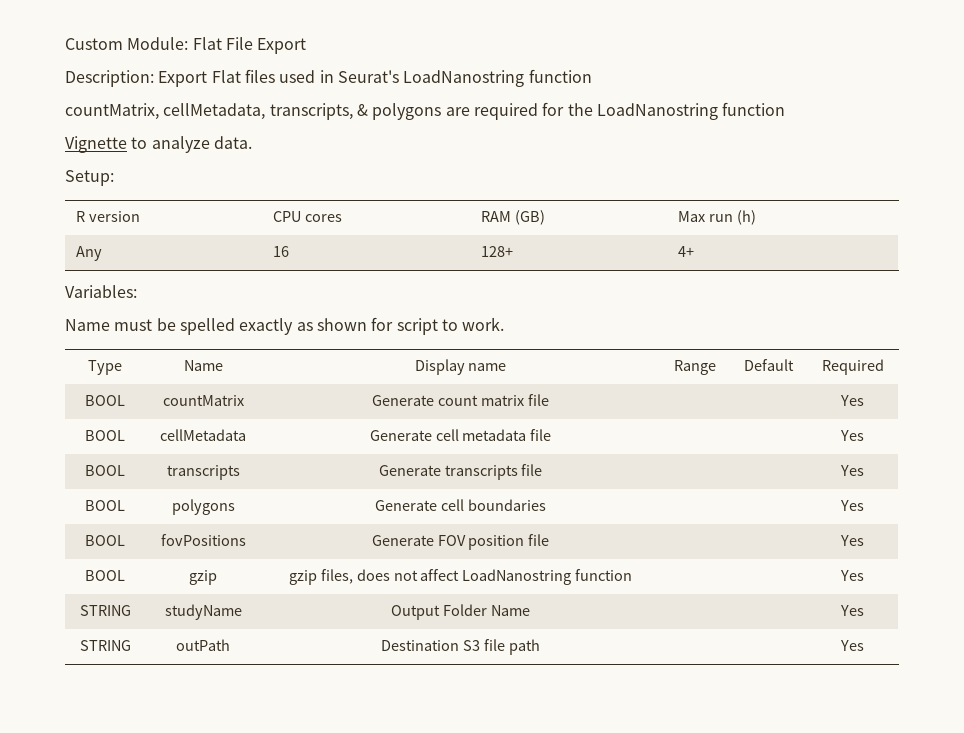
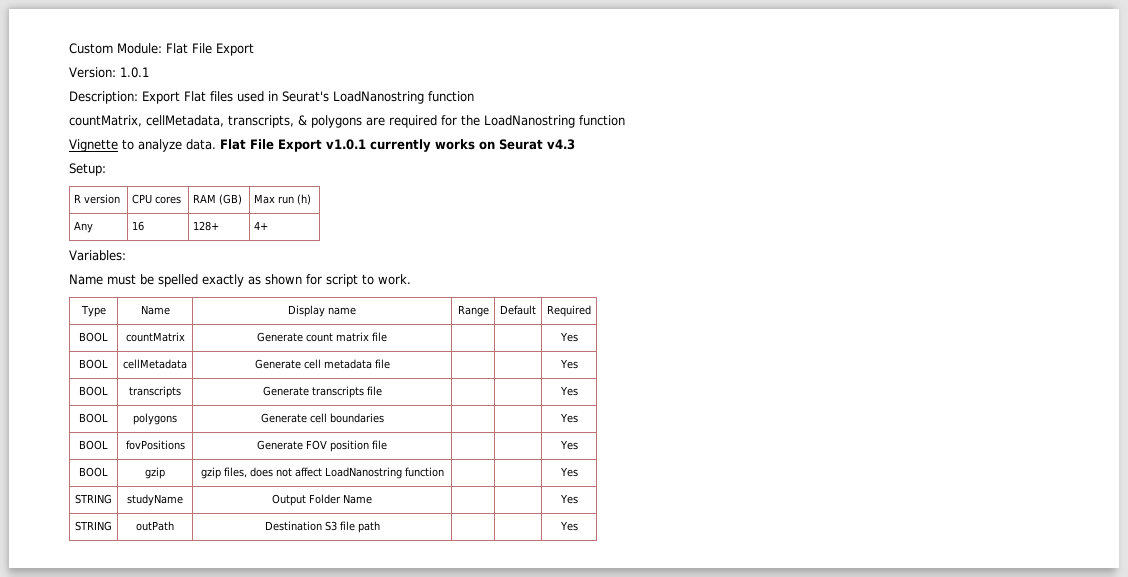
+ Version: 1.0.1
+ Flat File Export v1.0.1 currently works on Seurat v4.3

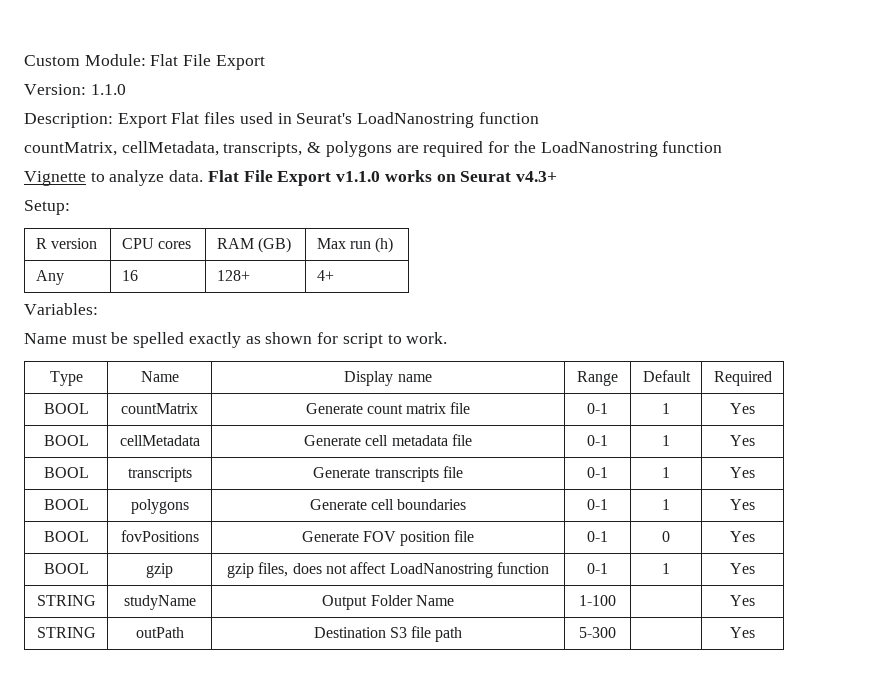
- Version: 1.0.1
+ Version: 1.1.0
- Flat File Export v1.0.1 currently works on Seurat v4.3
+ Flat File Export v1.1.0 works on Seurat v4.3+
- BOOL | countMatrix | Generate count matrix file | | | Yes
+ BOOL | countMatrix | Generate count matrix file | 0-1 | 1 | Yes
- BOOL | cellMetadata | Generate cell metadata file | | | Yes
+ BOOL | cellMetadata | Generate cell metadata file | 0-1 | 1 | Yes
- BOOL | transcripts | Generate transcripts file | | | Yes
+ BOOL | transcripts | Generate transcripts file | 0-1 | 1 | Yes
- BOOL | polygons | Generate cell boundaries | | | Yes
+ BOOL | polygons | Generate cell boundaries | 0-1 | 1 | Yes
- BOOL | fovPositions | Generate FOV position file | | | Yes
+ BOOL | fovPositions | Generate FOV position file | 0-1 | 0 | Yes
- BOOL | gzip | gzip files, does not affect LoadNanostring function | | | Yes
+ BOOL | gzip | gzip files, does not affect LoadNanostring function | 0-1 | 1 | Yes
- STRING | studyName | Output Folder Name | | | Yes
+ STRING | studyName | Output Folder Name | 1-100 | | Yes
- STRING | outPath | Destination S3 file path | | | Yes
+ STRING | outPath | Destination S3 file path | 5-300 | | Yes

